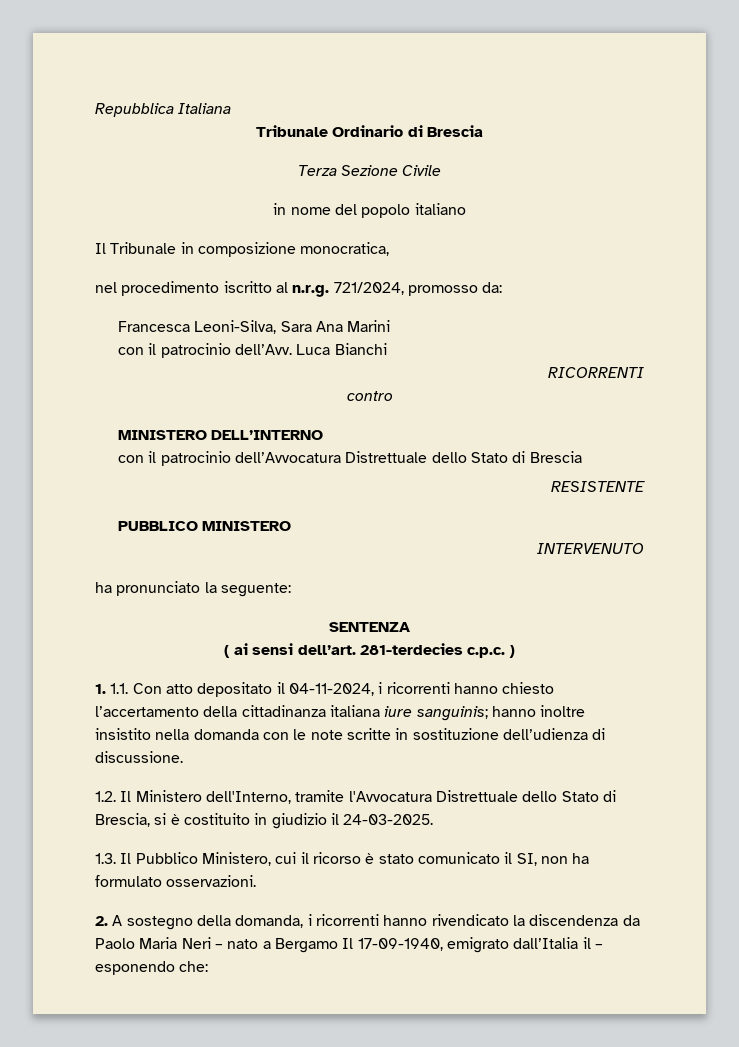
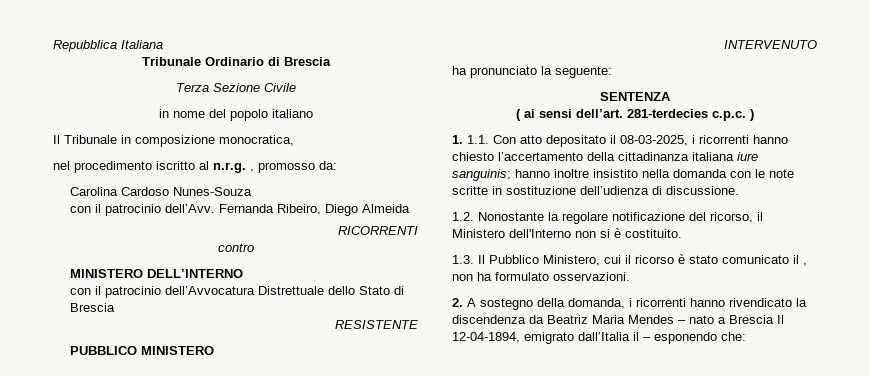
- nel procedimento iscritto al n.r.g. 721/2024, promosso da:
+ nel procedimento iscritto al n.r.g. , promosso da:
- Francesca Leoni-Silva, Sara Ana Marini
+ Carolina Cardoso Nunes-Souza
- Luca Bianchi
+ Fernanda Ribeiro, Diego Almeida
- 1. 1.1. Con atto depositato il 04-11-2024, i ricorrenti hanno chiesto l’accertamento della cittadinanza italiana iure sanguinis; hanno inoltre insistito nella domanda con le note scritte in sostituzione dell’udienza di discussione.
+ 1. 1.1. Con atto depositato il 08-03-2025, i ricorrenti hanno chiesto l’accertamento della cittadinanza italiana iure sanguinis; hanno inoltre insistito nella domanda con le note scritte in sostituzione dell’udienza di discussione.
- 1.2. Il Ministero dell'Interno, tramite l'Avvocatura Distrettuale dello Stato di Brescia, si è costituito in giudizio il 24-03-2025.
+ 1.2. Nonostante la regolare notificazione del ricorso, il Ministero dell'Interno non si è costituito.
- 1.3. Il Pubblico Ministero, cui il ricorso è stato comunicato il SI, non ha formulato osservazioni.
+ 1.3. Il Pubblico Ministero, cui il ricorso è stato comunicato il , non ha formulato osservazioni.
- 2. A sostegno della domanda, i ricorrenti hanno rivendicato la discendenza da Paolo Maria Neri – nato a Bergamo Il 17-09-1940, emigrato dall’Italia il – esponendo che:
+ 2. A sostegno della domanda, i ricorrenti hanno rivendicato la discendenza da Beatriz Maria Mendes – nato a Brescia Il 12-04-1894, emigrato dall’Italia il – esponendo che:

